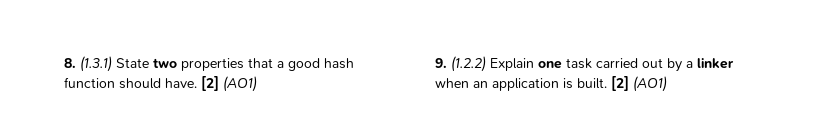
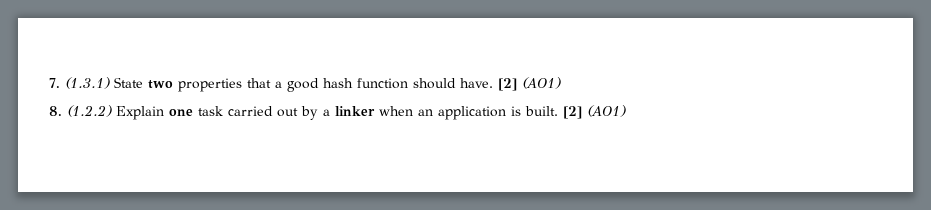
- 8. (1.3.1) State two properties that a good hash function should have.
+ 7. (1.3.1) State two properties that a good hash function should have.
- 9. (1.2.2) Explain one task carried out by a linker when an application is built.
+ 8. (1.2.2) Explain one task carried out by a linker when an application is built.

